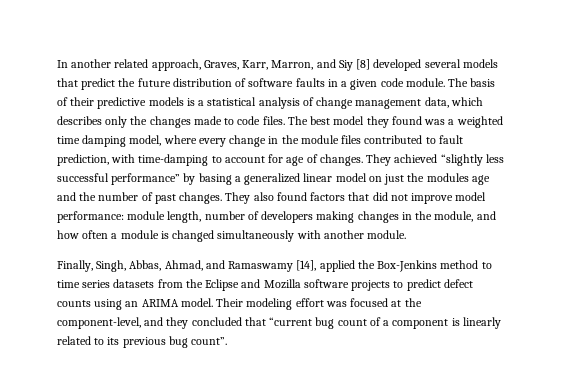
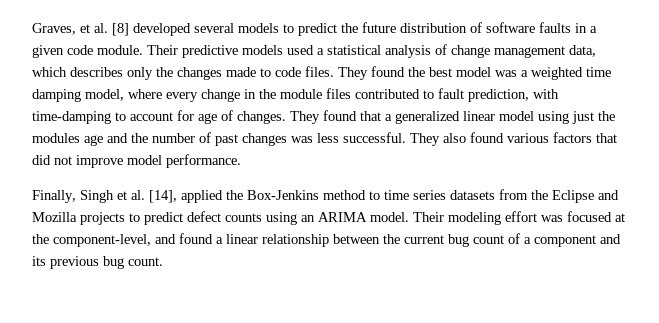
- In another related approach, Graves, Karr, Marron, and Siy [8] developed several models that predict the future distribution of software faults in a given code module.
+ Graves, et al. [8] developed several models to predict the future distribution of software faults in a given code module.
- The basis of their predictive models is a statistical analysis of change management data, which describes only the changes made to code files.
+ Their predictive models used a statistical analysis of change management data, which describes only the changes made to code files.
- The best model they found was a weighted time damping model, where every change in the module files contributed to fault prediction, with time-damping to account for age of changes.
+ They found the best model was a weighted time damping model, where every change in the module files contributed to fault prediction, with time-damping to account for age of changes.
- They achieved “slightly less successful performance” by basing a generalized linear model on just the modules age and the number of past changes.
+ They found that a generalized linear model using just the modules age and the number of past changes was less successful.
- They also found factors that did not improve model performance: module length, number of developers making changes in the module, and how often a module is changed simultaneously with another module.
- Finally, Singh, Abbas, Ahmad, and Ramaswamy [14], applied the Box-Jenkins method to time series datasets from the Eclipse and Mozilla software projects to predict defect counts using an ARIMA model.
+ They also found various factors that did not improve model performance.
+ Finally, Singh et al. [14], applied the Box-Jenkins method to time series datasets from the Eclipse and Mozilla projects to predict defect counts using an ARIMA model.
- Their modeling effort was focused at the component-level, and they concluded that “current bug count of a component is linearly related to its previous bug count”.
+ Their modeling effort was focused at the component-level, and found a linear relationship between the current bug count of a component and its previous bug count.

